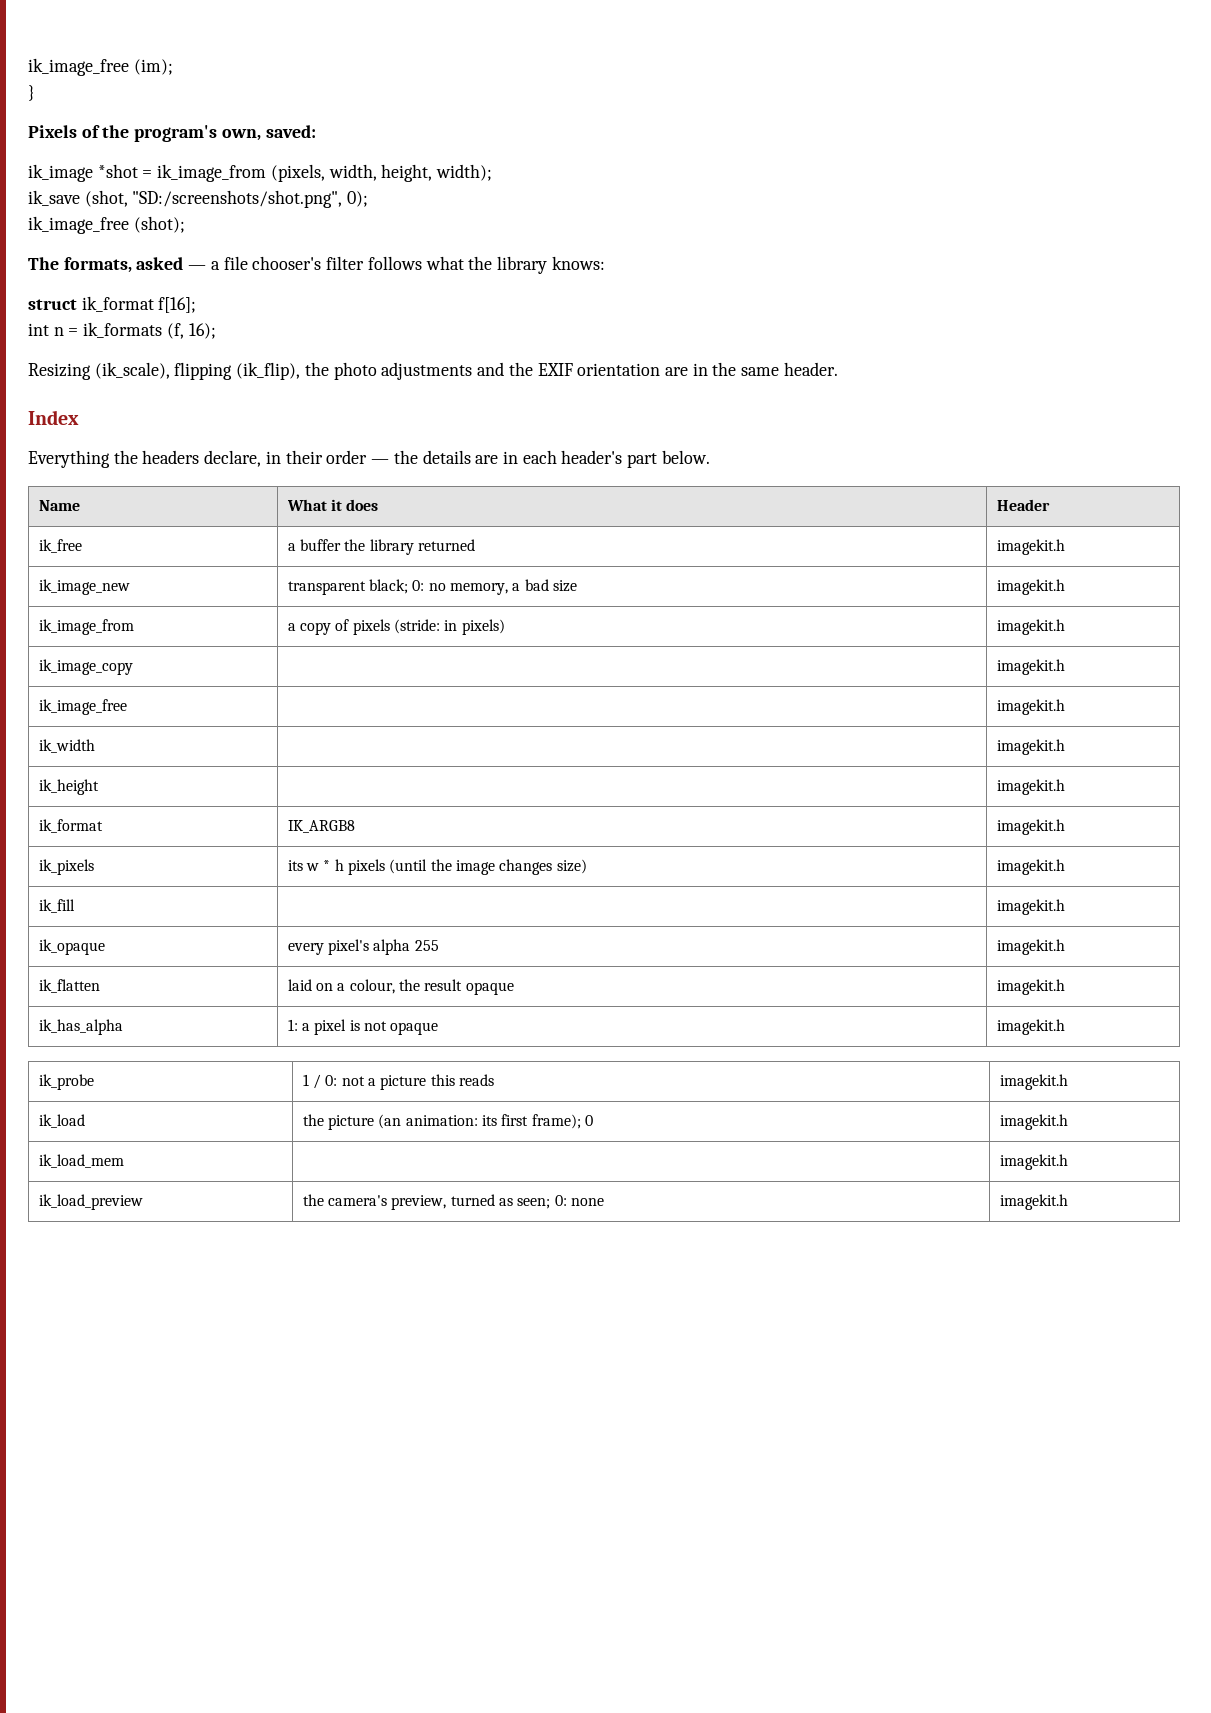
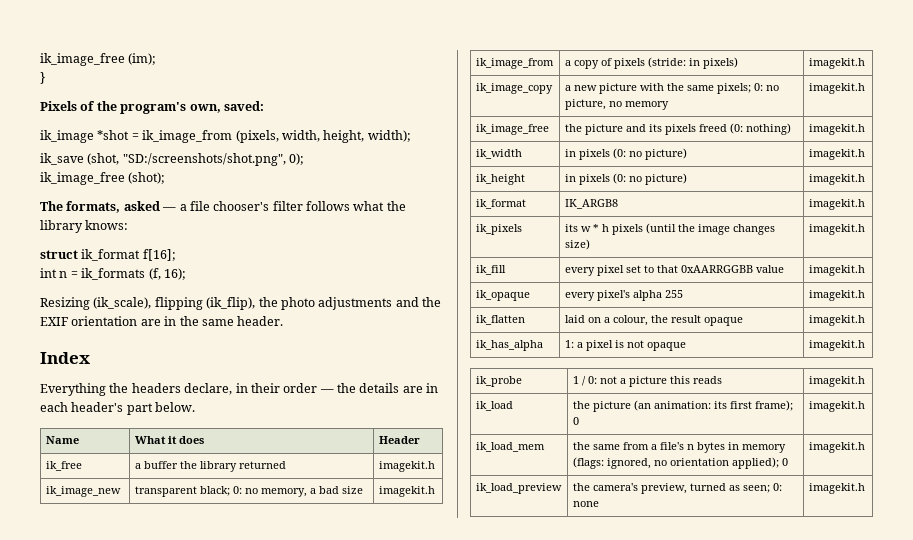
- ik_image_copy | | imagekit.h
- ik_image_free | | imagekit.h
- ik_width | | imagekit.h
- ik_height | | imagekit.h
+ ik_image_copy | a new picture with the same pixels; 0: no picture, no memory | imagekit.h
+ ik_image_free | the picture and its pixels freed (0: nothing) | imagekit.h
+ ik_width | in pixels (0: no picture) | imagekit.h
+ ik_height | in pixels (0: no picture) | imagekit.h
- ik_fill | | imagekit.h
+ ik_fill | every pixel set to that 0xAARRGGBB value | imagekit.h
- ik_load_mem | | imagekit.h
+ ik_load_mem | the same from a file's n bytes in memory (flags: ignored, no orientation applied); 0 | imagekit.h

